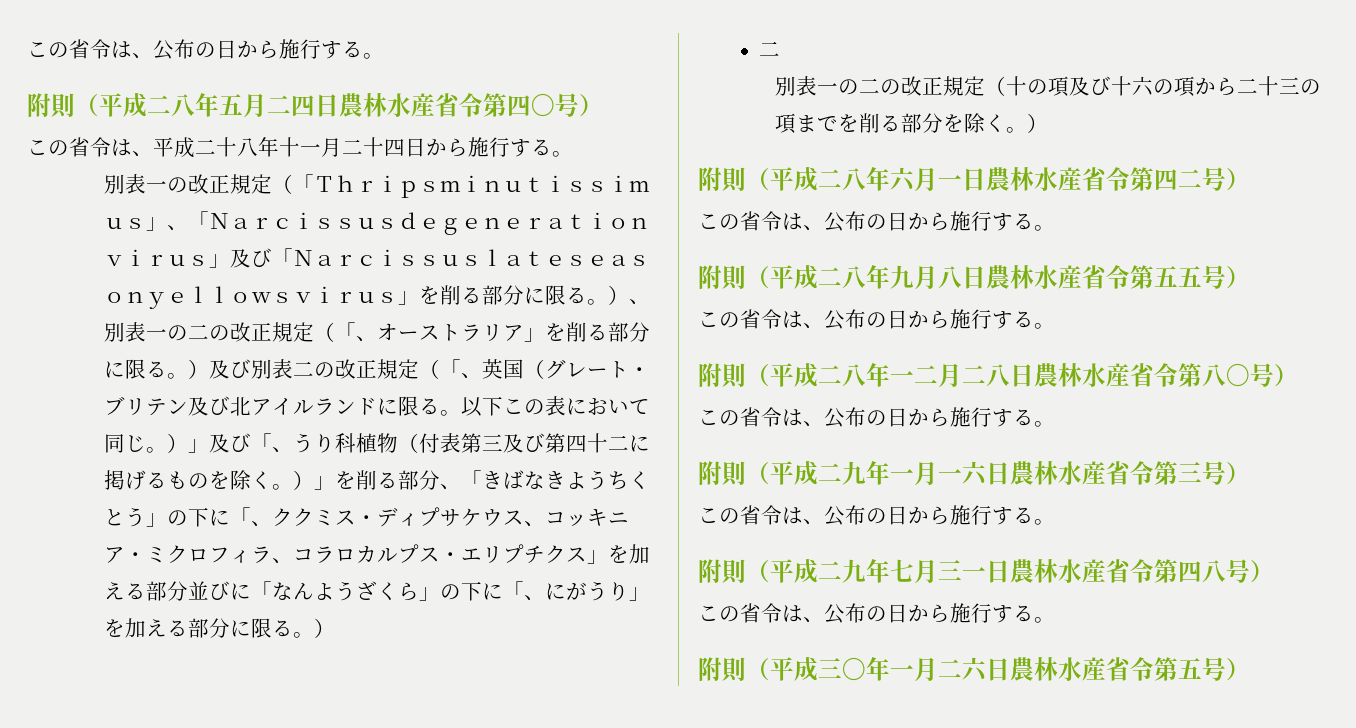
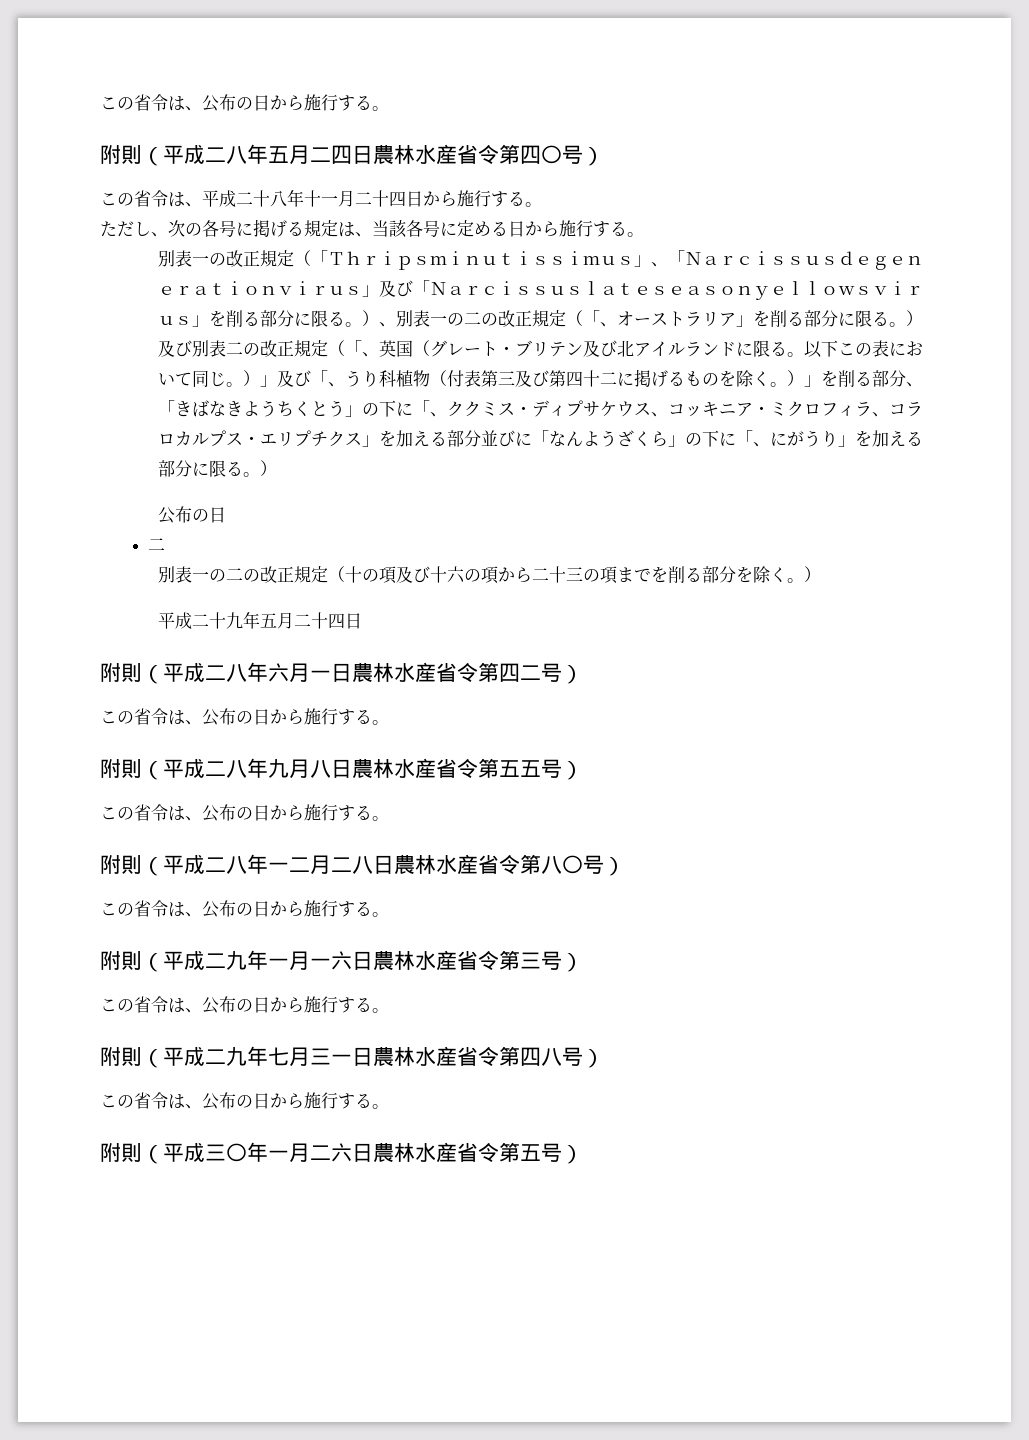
+ ただし、次の各号に掲げる規定は、当該各号に定める日から施行する。
  以下この表において同じ。）」及び「、うり科植物（付表第三及び第四十二に掲げるものを除く。）」を削る部分、「きばなきようちくとう」の下に「、ククミス・ディプサケウス、コッキニア・ミクロフィラ、コラロカルプス・エリプチクス」を加える部分並びに「なんようざくら」の下に「、にがうり」を加える部分に限る。）
+ 公布の日
+ 平成二十九年五月二十四日

